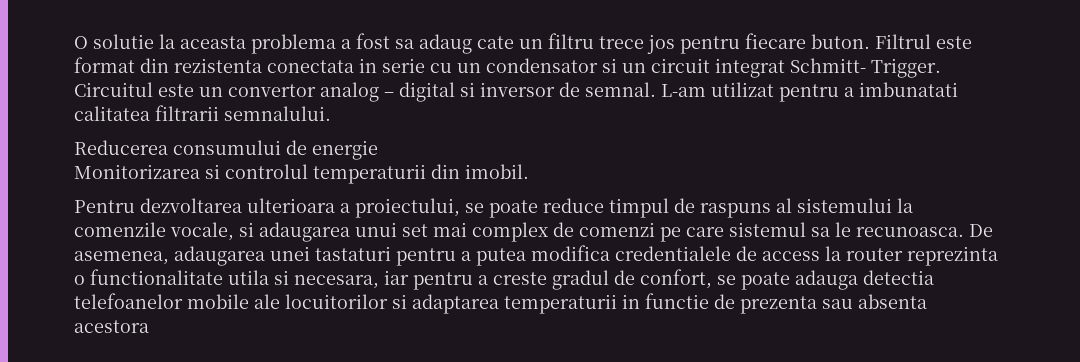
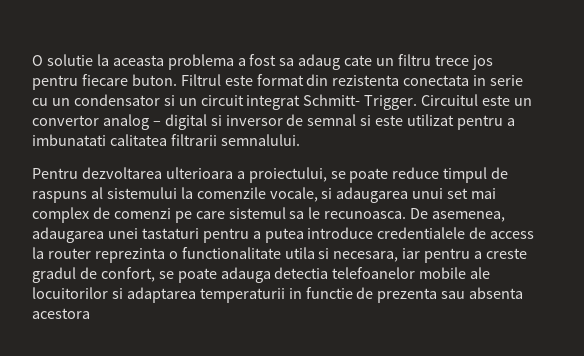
- Circuitul este un convertor analog – digital si inversor de semnal. L-am utilizat pentru a imbunatati calitatea filtrarii semnalului.
+ Circuitul este un convertor analog – digital si inversor de semnal si este utilizat pentru a imbunatati calitatea filtrarii semnalului.
- Reducerea consumului de energie
- Monitorizarea si controlul temperaturii din imobil.
- De asemenea, adaugarea unei tastaturi pentru a putea modifica credentialele de access la router reprezinta o functionalitate utila si necesara, iar pentru a creste gradul de confort, se poate adauga detectia telefoanelor mobile ale locuitorilor si adaptarea temperaturii in functie de prezenta sau absenta acestora
+ De asemenea, adaugarea unei tastaturi pentru a putea introduce credentialele de access la router reprezinta o functionalitate utila si necesara, iar pentru a creste gradul de confort, se poate adauga detectia telefoanelor mobile ale locuitorilor si adaptarea temperaturii in functie de prezenta sau absenta acestora

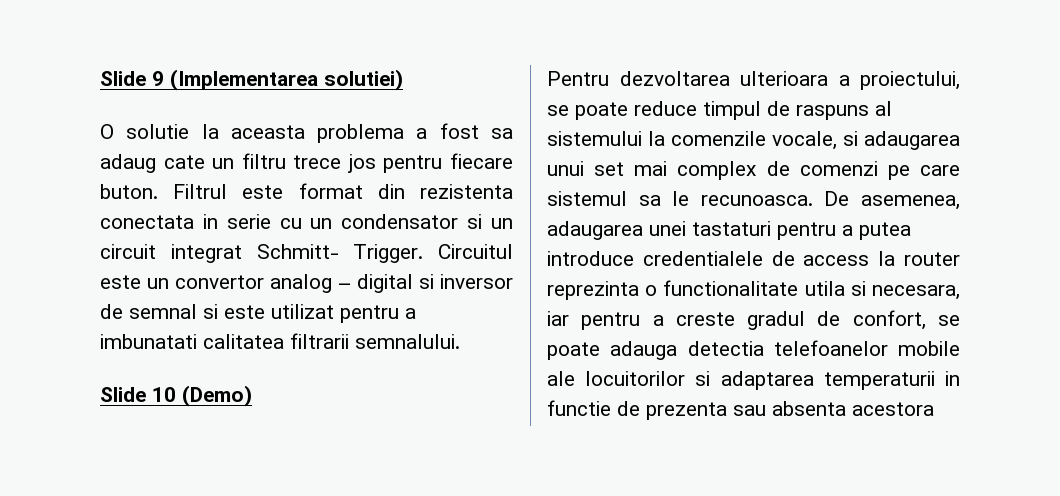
+ Slide 9 (Implementarea solutiei)
+ Slide 10 (Demo)

